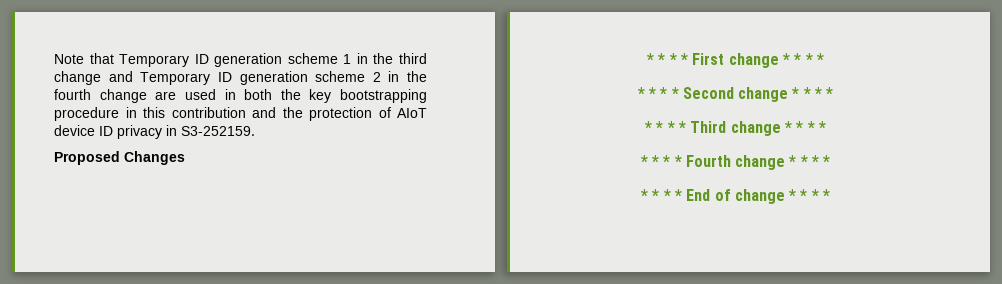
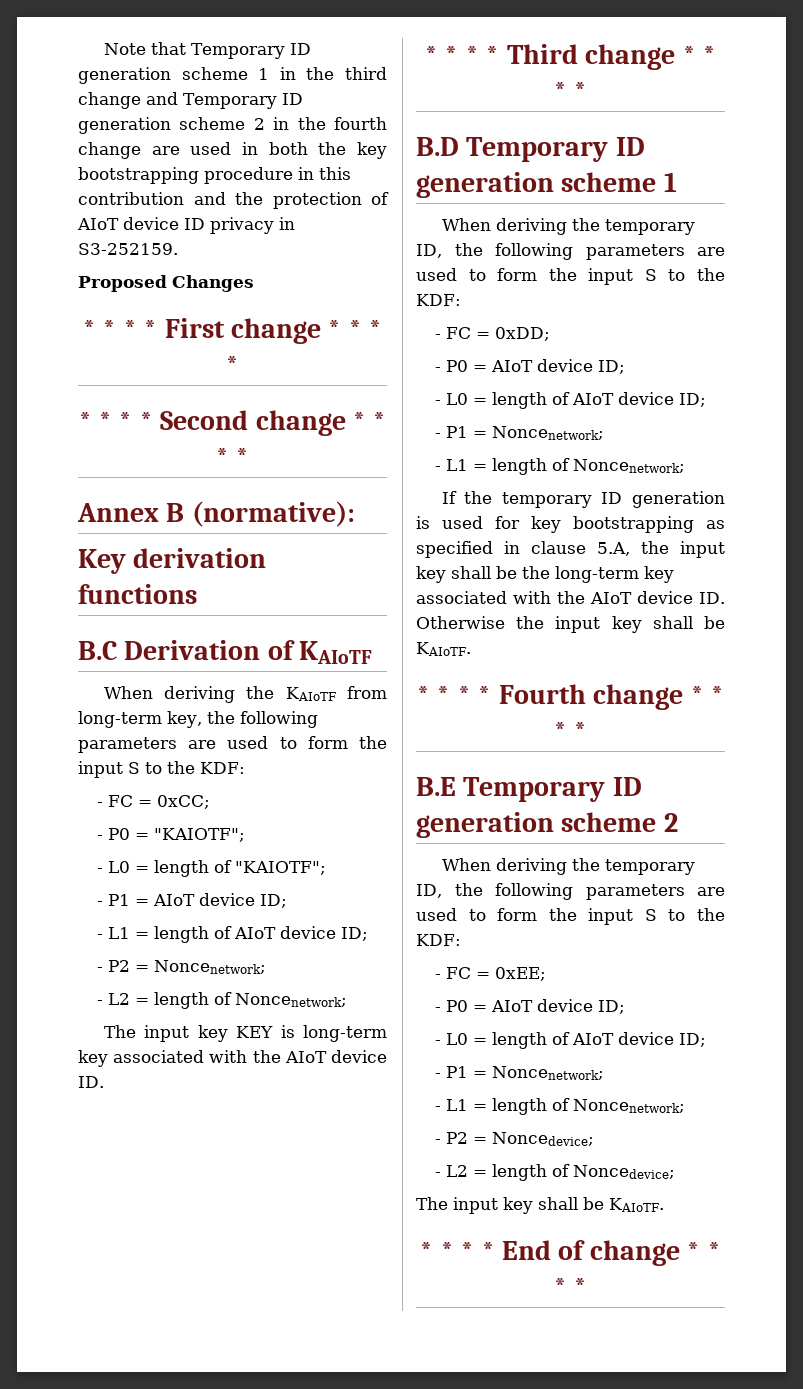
+ Annex B (normative):
+ Key derivation functions
+ B.C Derivation of KAIoTF
+ When deriving the KAIoTF from long-term key, the following parameters are used to form the input S to the KDF:
+ - FC = 0xCC;
+ - P0 = "KAIOTF";
+ - L0 = length of "KAIOTF";
+ - P1 = AIoT device ID;
+ - L1 = length of AIoT device ID;
+ - P2 = Noncenetwork;
+ - L2 = length of Noncenetwork;
+ The input key KEY is long-term key associated with the AIoT device ID.
+ B.D Temporary ID generation scheme 1
+ When deriving the temporary ID, the following parameters are used to form the input S to the KDF:
+ - FC = 0xDD;
+ - P0 = AIoT device ID;
+ - L0 = length of AIoT device ID;
+ - P1 = Noncenetwork;
+ - L1 = length of Noncenetwork;
+ If the temporary ID generation is used for key bootstrapping as specified in clause 5.A, the input key shall be the long-term key associated with the AIoT device ID. Otherwise the input key shall be KAIoTF.
+ B.E Temporary ID generation scheme 2
+ When deriving the temporary ID, the following parameters are used to form the input S to the KDF:
+ - FC = 0xEE;
+ - P0 = AIoT device ID;
+ - L0 = length of AIoT device ID;
+ - P1 = Noncenetwork;
+ - L1 = length of Noncenetwork;
+ - P2 = Noncedevice;
+ - L2 = length of Noncedevice;
+ The input key shall be KAIoTF.

